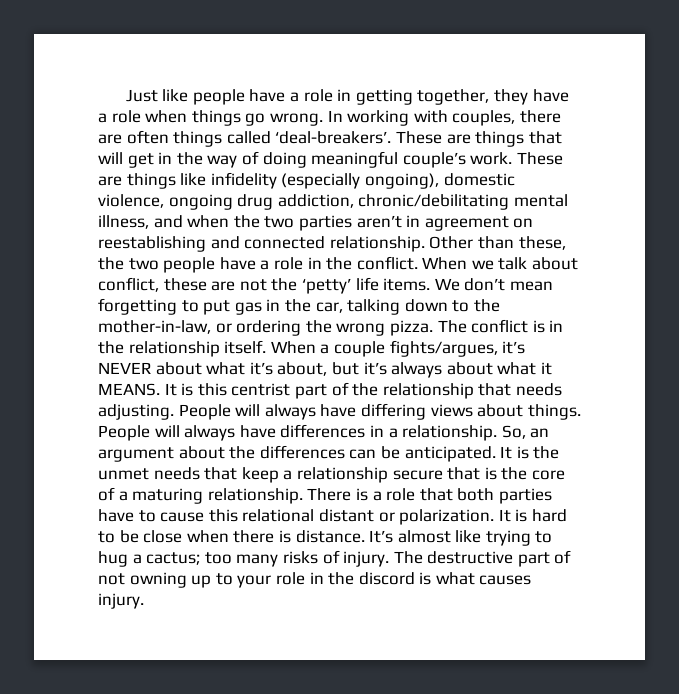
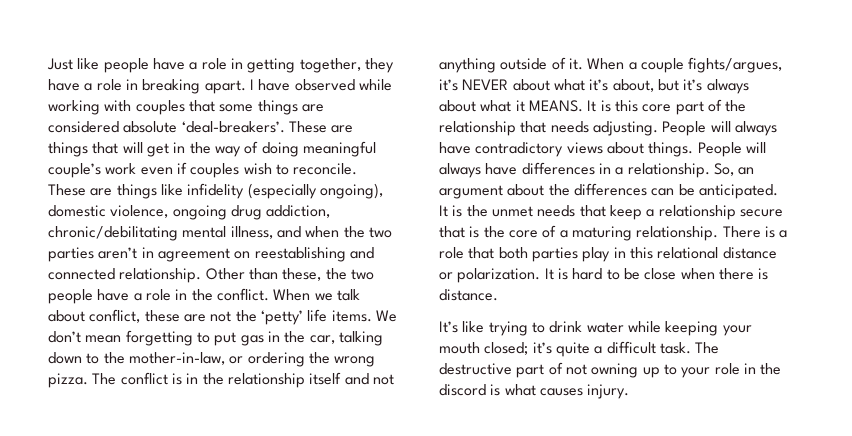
- Just like people have a role in getting together, they have a role when things go wrong. In working with couples, there are often things called ‘deal-breakers’.
+ Just like people have a role in getting together, they have a role in breaking apart. I have observed while working with couples that some things are considered absolute ‘deal-breakers’.
- These are things that will get in the way of doing meaningful couple’s work.
+ These are things that will get in the way of doing meaningful couple’s work even if couples wish to reconcile.
- The conflict is in the relationship itself.
+ The conflict is in the relationship itself and not anything outside of it.
- It is this centrist part of the relationship that needs adjusting.
+ It is this core part of the relationship that needs adjusting.
- People will always have differing views about things.
+ People will always have contradictory views about things.
- There is a role that both parties have to cause this relational distant or polarization.
+ There is a role that both parties play in this relational distance or polarization.
- It is hard to be close when there is distance. It’s almost like trying to hug a cactus; too many risks of injury.
+ It is hard to be close when there is distance.
+ It’s like trying to drink water while keeping your mouth closed; it’s quite a difficult task.

